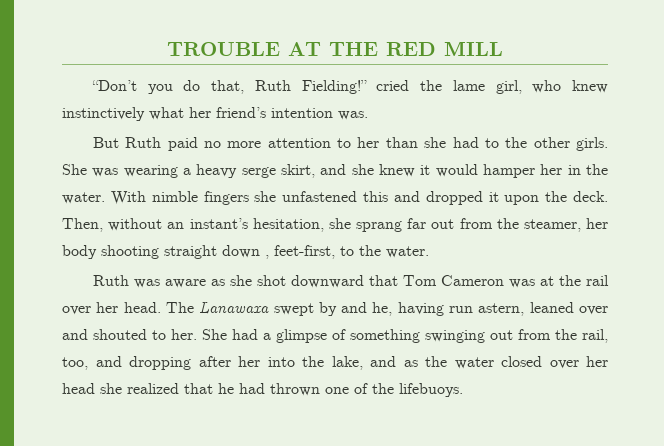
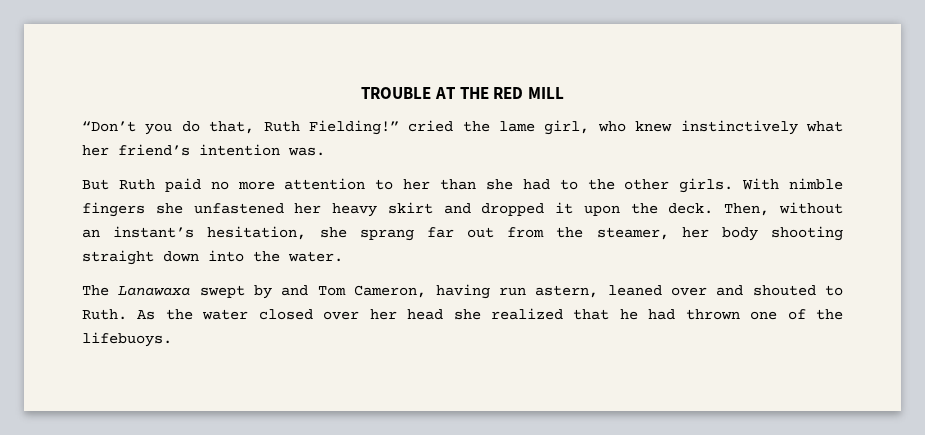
- She was wearing a heavy serge skirt, and she knew it would hamper her in the water.
- With nimble fingers she unfastened this and dropped it upon the deck.
+ With nimble fingers she unfastened her heavy skirt and dropped it upon the deck.
- Then, without an instant’s hesitation, she sprang far out from the steamer, her body shooting straight down , feet-first, to the water.
+ Then, without an instant’s hesitation, she sprang far out from the steamer, her body shooting straight down into the water.
- Ruth was aware as she shot downward that Tom Cameron was at the rail over her head. The Lanawaxa swept by and he, having run astern, leaned over and shouted to her. She had a glimpse of something swinging out from the rail, too, and dropping after her into the lake, and as the water closed over her head she realized that he had thrown one of the lifebuoys.
+ The Lanawaxa swept by and Tom Cameron, having run astern, leaned over and shouted to Ruth. As the water closed over her head she realized that he had thrown one of the lifebuoys.

